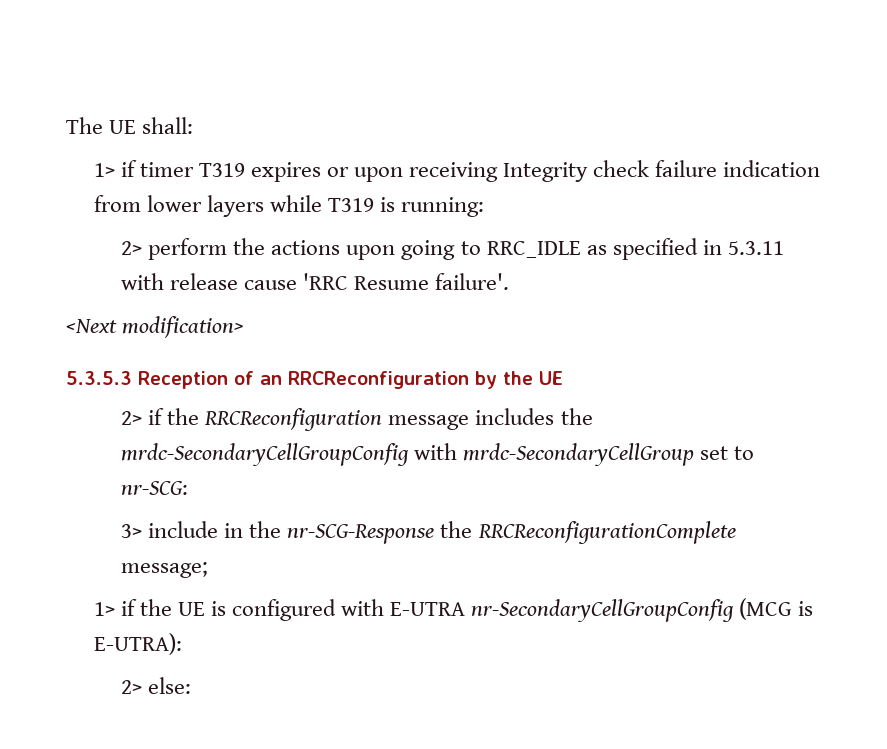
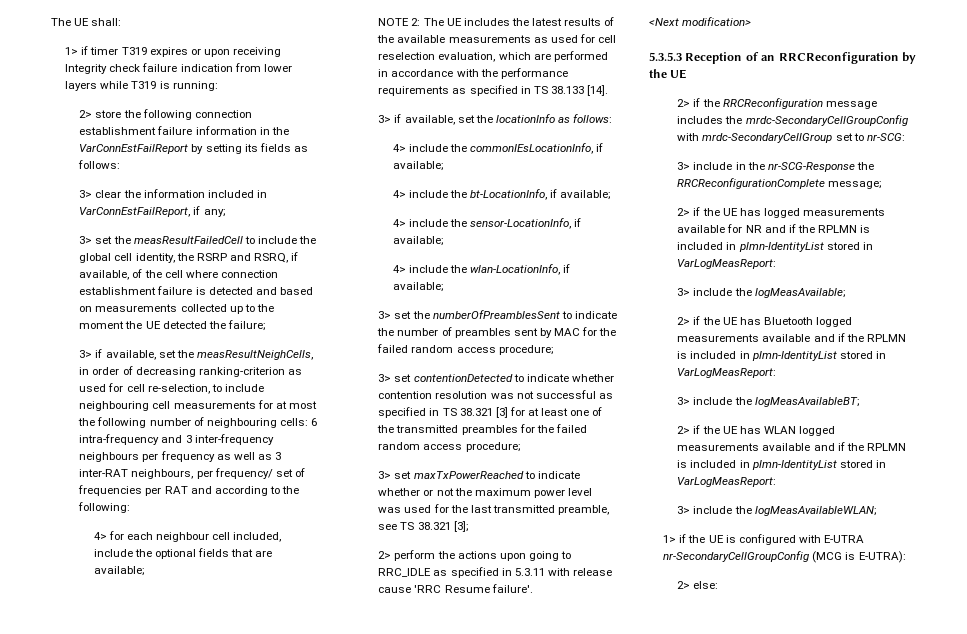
+ 2> store the following connection establishment failure information in the VarConnEstFailReport by setting its fields as follows:
+ 3> clear the information included in VarConnEstFailReport, if any;
+ 3> set the measResultFailedCell to include the global cell identity, the RSRP and RSRQ, if available, of the cell where connection establishment failure is detected and based on measurements collected up to the moment the UE detected the failure;
+ 3> if available, set the measResultNeighCells, in order of decreasing ranking-criterion as used for cell re-selection, to include neighbouring cell measurements for at most the following number of neighbouring cells: 6 intra-frequency and 3 inter-frequency neighbours per frequency as well as 3 inter-RAT neighbours, per frequency/ set of frequencies per RAT and according to the following:
+ 4> for each neighbour cell included, include the optional fields that are available;
+ NOTE 2: The UE includes the latest results of the available measurements as used for cell reselection evaluation, which are performed in accordance with the performance requirements as specified in TS 38.133 [14].
+ 3> if available, set the locationInfo as follows:
+ 4> include the commonIEsLocationInfo, if available;
+ 4> include the bt-LocationInfo, if available;
+ 4> include the sensor-LocationInfo, if available;
+ 4> include the wlan-LocationInfo, if available;
+ 3> set the numberOfPreamblesSent to indicate the number of preambles sent by MAC for the failed random access procedure;
+ 3> set contentionDetected to indicate whether contention resolution was not successful as specified in TS 38.321 [3] for at least one of the transmitted preambles for the failed random access procedure;
+ 3> set maxTxPowerReached to indicate whether or not the maximum power level was used for the last transmitted preamble, see TS 38.321 [3];
+ 2> if the UE has logged measurements available for NR and if the RPLMN is included in plmn-IdentityList stored in VarLogMeasReport:
+ 3> include the logMeasAvailable;
+ 2> if the UE has Bluetooth logged measurements available and if the RPLMN is included in plmn-IdentityList stored in VarLogMeasReport:
+ 3> include the logMeasAvailableBT;
+ 2> if the UE has WLAN logged measurements available and if the RPLMN is included in plmn-IdentityList stored in VarLogMeasReport:
+ 3> include the logMeasAvailableWLAN;

